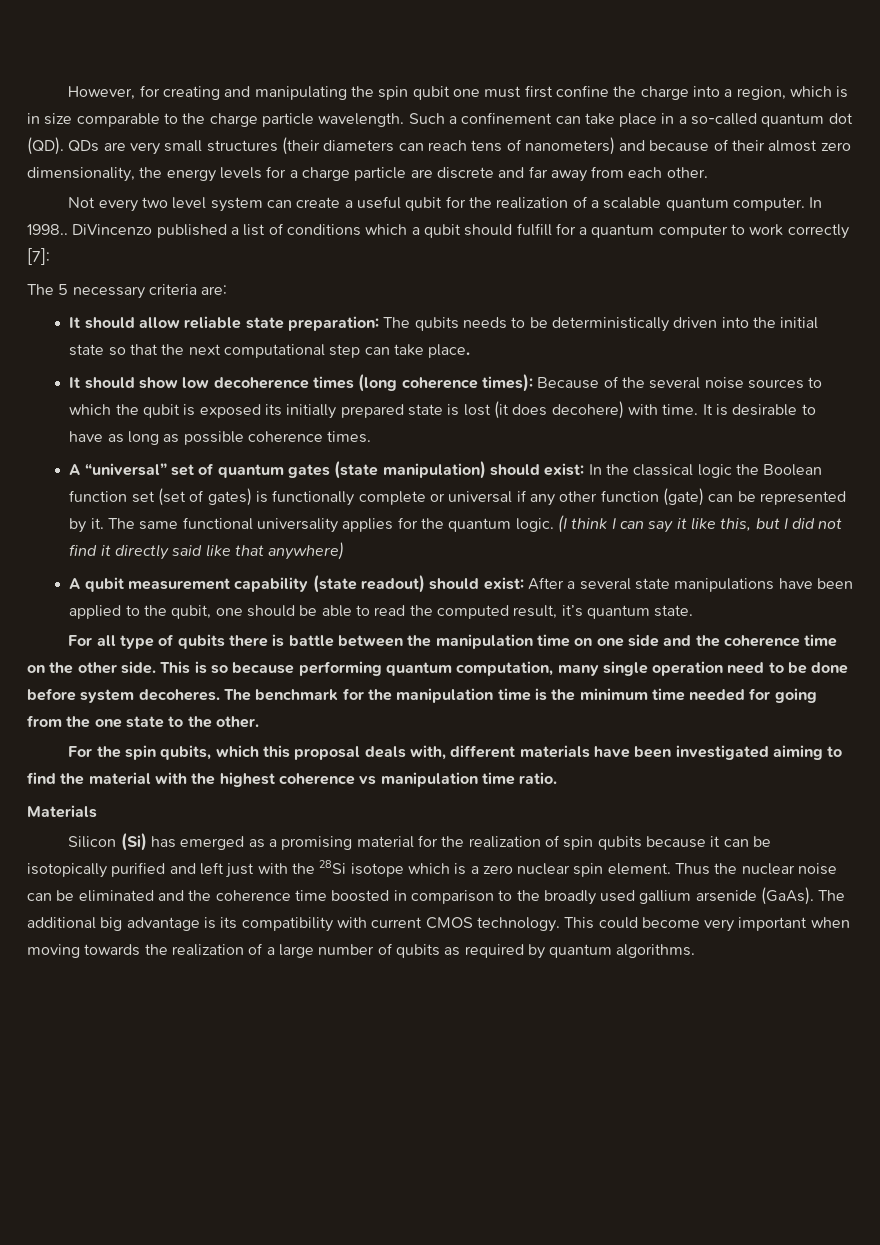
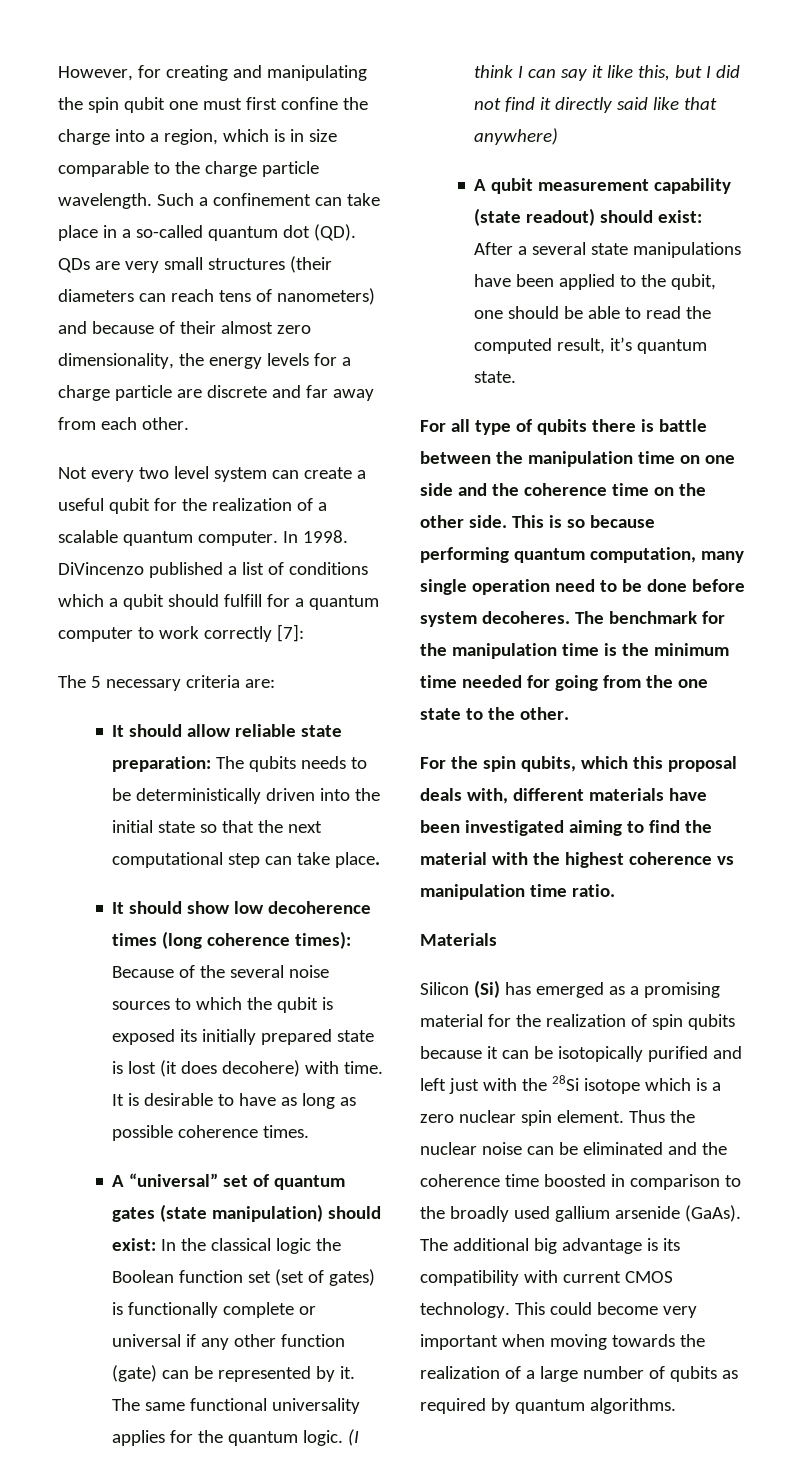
- In 1998..
+ In 1998.

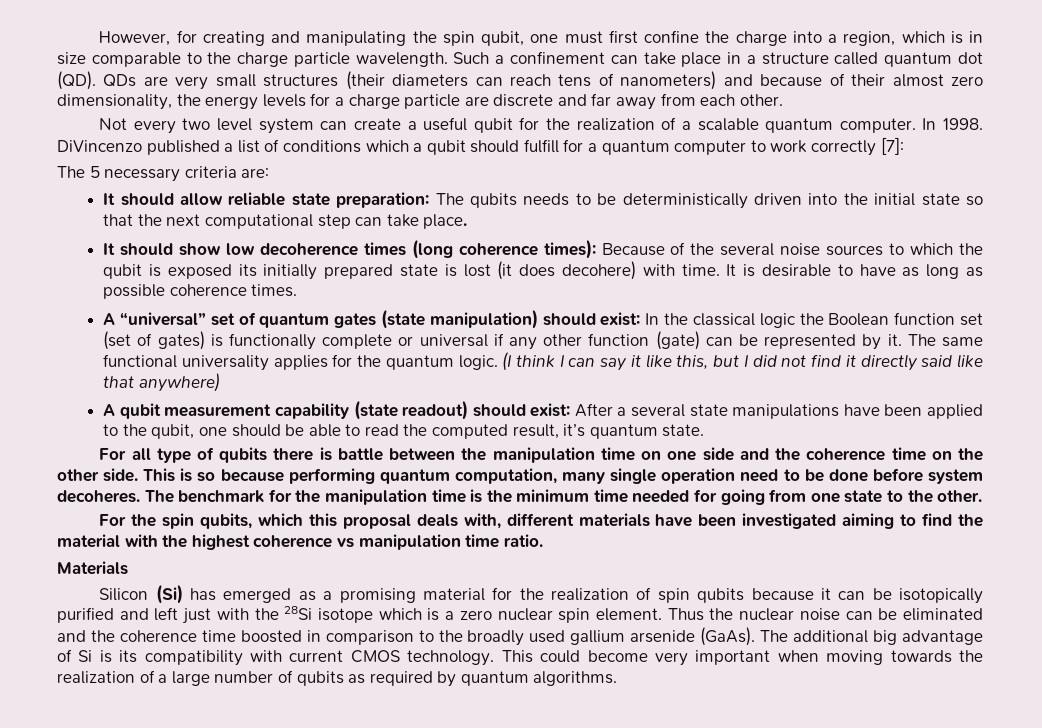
- However, for creating and manipulating the spin qubit one must first confine the charge into a region, which is in size comparable to the charge particle wavelength.
+ However, for creating and manipulating the spin qubit, one must first confine the charge into a region, which is in size comparable to the charge particle wavelength.
- Such a confinement can take place in a so-called quantum dot (QD). QDs are very small structures (their diameters can reach tens of nanometers) and because of their almost zero dimensionality, the energy levels for a charge particle are discrete and far away from each other.
+ Such a confinement can take place in a structure called quantum dot (QD). QDs are very small structures (their diameters can reach tens of nanometers) and because of their almost zero dimensionality, the energy levels for a charge particle are discrete and far away from each other.
- The benchmark for the manipulation time is the minimum time needed for going from the one state to the other.
+ The benchmark for the manipulation time is the minimum time needed for going from one state to the other.
- The additional big advantage is its compatibility with current CMOS technology.
+ The additional big advantage of Si is its compatibility with current CMOS technology.

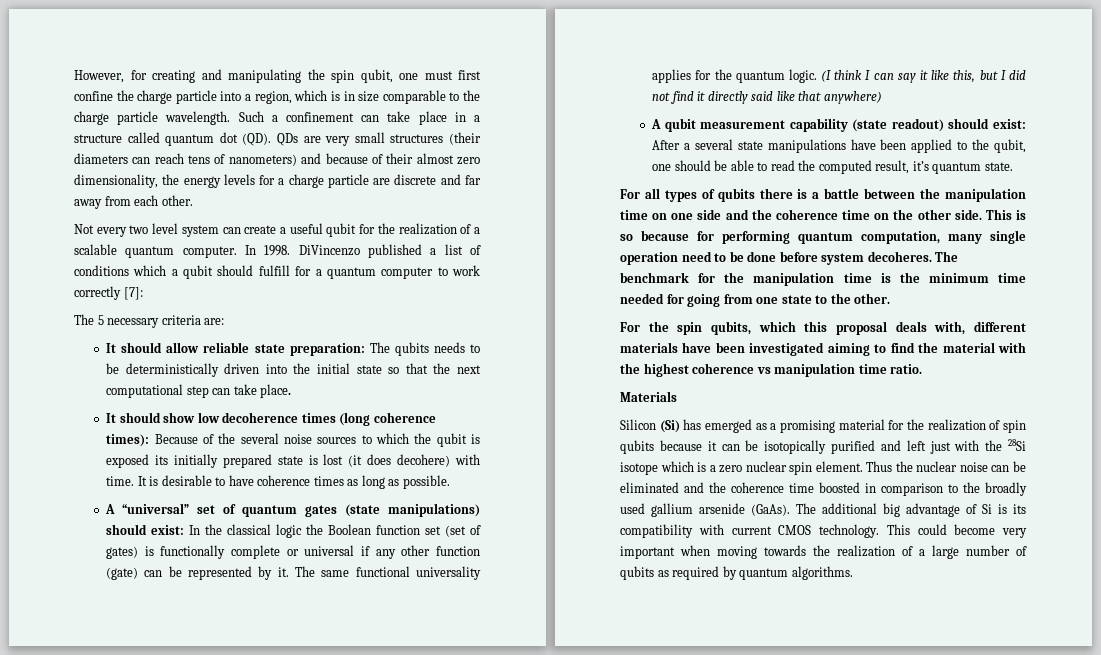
- However, for creating and manipulating the spin qubit, one must first confine the charge into a region, which is in size comparable to the charge particle wavelength.
+ However, for creating and manipulating the spin qubit, one must first confine the charge particle into a region, which is in size comparable to the charge particle wavelength.
- It is desirable to have as long as possible coherence times.
+ It is desirable to have coherence times as long as possible.
- A “universal” set of quantum gates (state manipulation) should exist: In the classical logic the Boolean function set (set of gates) is functionally complete or universal if any other function (gate) can be represented by it.
+ A “universal” set of quantum gates (state manipulations) should exist: In the classical logic the Boolean function set (set of gates) is functionally complete or universal if any other function (gate) can be represented by it.
- For all type of qubits there is battle between the manipulation time on one side and the coherence time on the other side.
+ For all types of qubits there is a battle between the manipulation time on one side and the coherence time on the other side.
- This is so because performing quantum computation, many single operation need to be done before system decoheres.
+ This is so because for performing quantum computation, many single operation need to be done before system decoheres.

